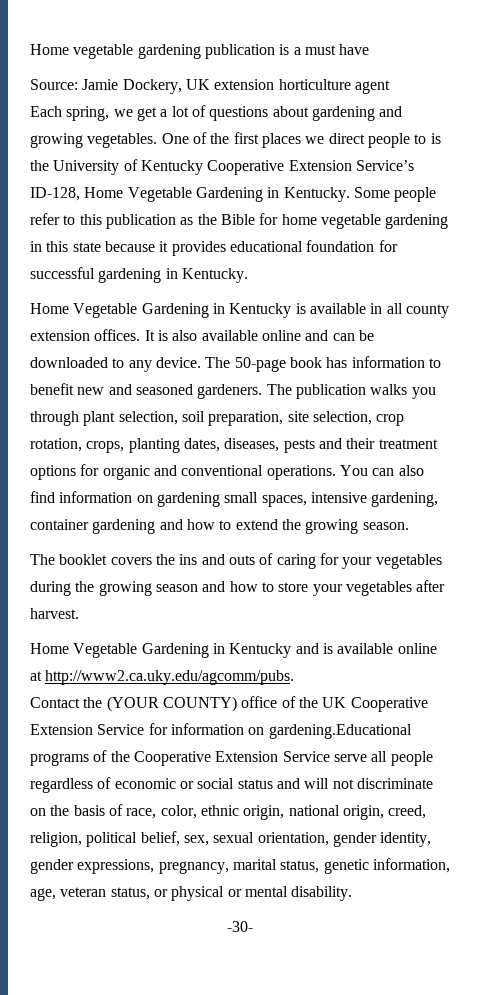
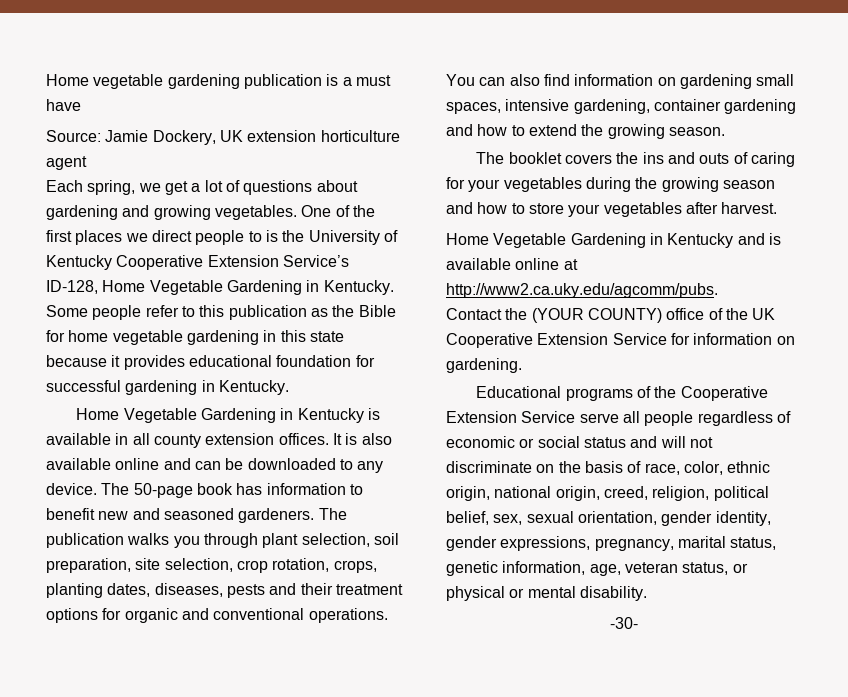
- Contact the (YOUR COUNTY) office of the UK Cooperative Extension Service for information on gardening.Educational programs of the Cooperative Extension Service serve all people regardless of economic or social status and will not discriminate on the basis of race, color, ethnic origin, national origin, creed, religion, political belief, sex, sexual orientation, gender identity, gender expressions, pregnancy, marital status, genetic information, age, veteran status, or physical or mental disability.
+ Contact the (YOUR COUNTY) office of the UK Cooperative Extension Service for information on gardening.
+ Educational programs of the Cooperative Extension Service serve all people regardless of economic or social status and will not discriminate on the basis of race, color, ethnic origin, national origin, creed, religion, political belief, sex, sexual orientation, gender identity, gender expressions, pregnancy, marital status, genetic information, age, veteran status, or physical or mental disability.

